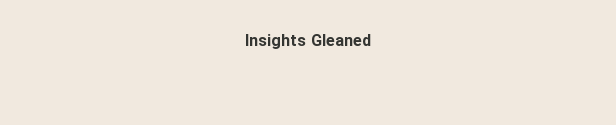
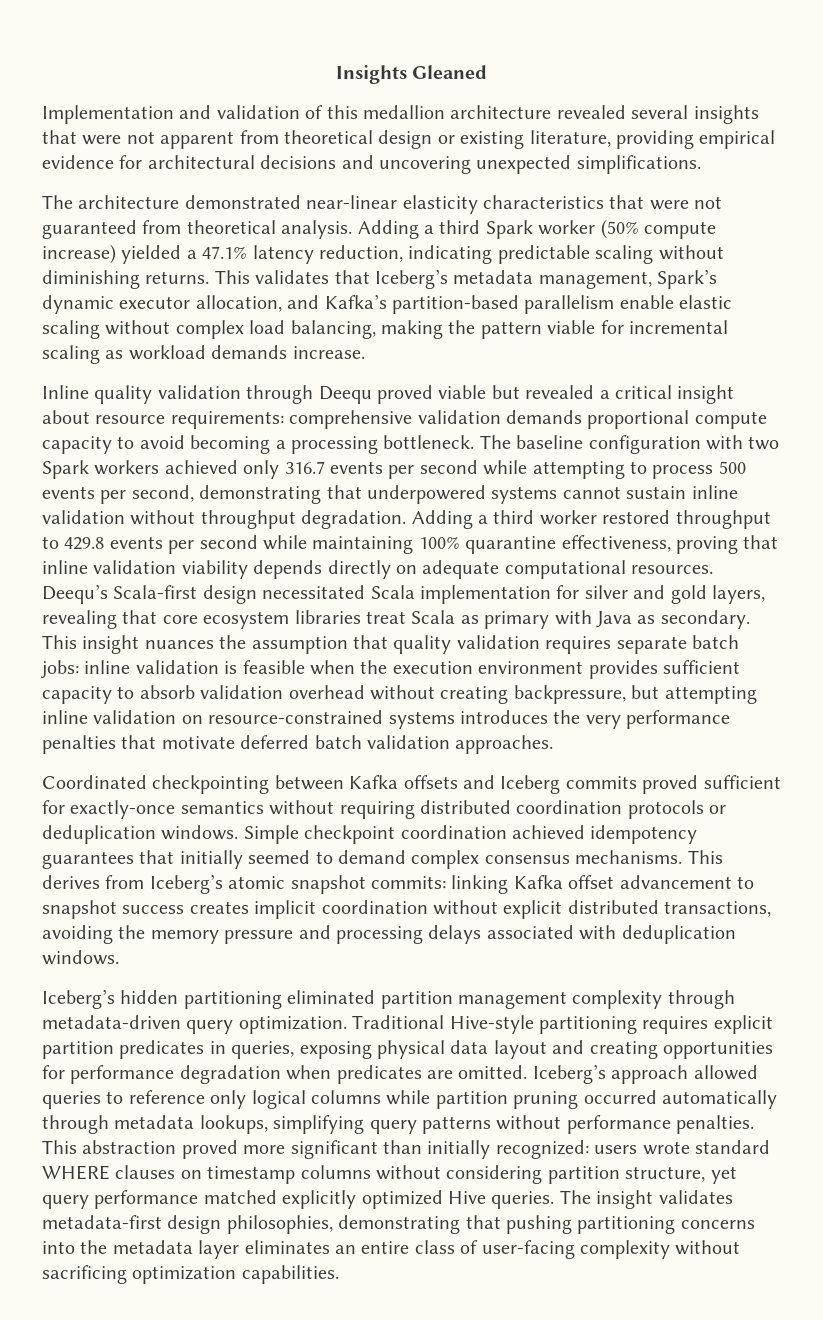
+ Implementation and validation of this medallion architecture revealed several insights that were not apparent from theoretical design or existing literature, providing empirical evidence for architectural decisions and uncovering unexpected simplifications.
+ The architecture demonstrated near-linear elasticity characteristics that were not guaranteed from theoretical analysis. Adding a third Spark worker (50% compute increase) yielded a 47.1% latency reduction, indicating predictable scaling without diminishing returns. This validates that Iceberg’s metadata management, Spark’s dynamic executor allocation, and Kafka’s partition-based parallelism enable elastic scaling without complex load balancing, making the pattern viable for incremental scaling as workload demands increase.
+ Inline quality validation through Deequ proved viable but revealed a critical insight about resource requirements: comprehensive validation demands proportional compute capacity to avoid becoming a processing bottleneck. The baseline configuration with two Spark workers achieved only 316.7 events per second while attempting to process 500 events per second, demonstrating that underpowered systems cannot sustain inline validation without throughput degradation. Adding a third worker restored throughput to 429.8 events per second while maintaining 100% quarantine effectiveness, proving that inline validation viability depends directly on adequate computational resources. Deequ’s Scala-first design necessitated Scala implementation for silver and gold layers, revealing that core ecosystem libraries treat Scala as primary with Java as secondary. This insight nuances the assumption that quality validation requires separate batch jobs: inline validation is feasible when the execution environment provides sufficient capacity to absorb validation overhead without creating backpressure, but attempting inline validation on resource-constrained systems introduces the very performance penalties that motivate deferred batch validation approaches.
+ Coordinated checkpointing between Kafka offsets and Iceberg commits proved sufficient for exactly-once semantics without requiring distributed coordination protocols or deduplication windows. Simple checkpoint coordination achieved idempotency guarantees that initially seemed to demand complex consensus mechanisms. This derives from Iceberg’s atomic snapshot commits: linking Kafka offset advancement to snapshot success creates implicit coordination without explicit distributed transactions, avoiding the memory pressure and processing delays associated with deduplication windows.
+ Iceberg’s hidden partitioning eliminated partition management complexity through metadata-driven query optimization. Traditional Hive-style partitioning requires explicit partition predicates in queries, exposing physical data layout and creating opportunities for performance degradation when predicates are omitted. Iceberg’s approach allowed queries to reference only logical columns while partition pruning occurred automatically through metadata lookups, simplifying query patterns without performance penalties. This abstraction proved more significant than initially recognized: users wrote standard WHERE clauses on timestamp columns without considering partition structure, yet query performance matched explicitly optimized Hive queries. The insight validates metadata-first design philosophies, demonstrating that pushing partitioning concerns into the metadata layer eliminates an entire class of user-facing complexity without sacrificing optimization capabilities.

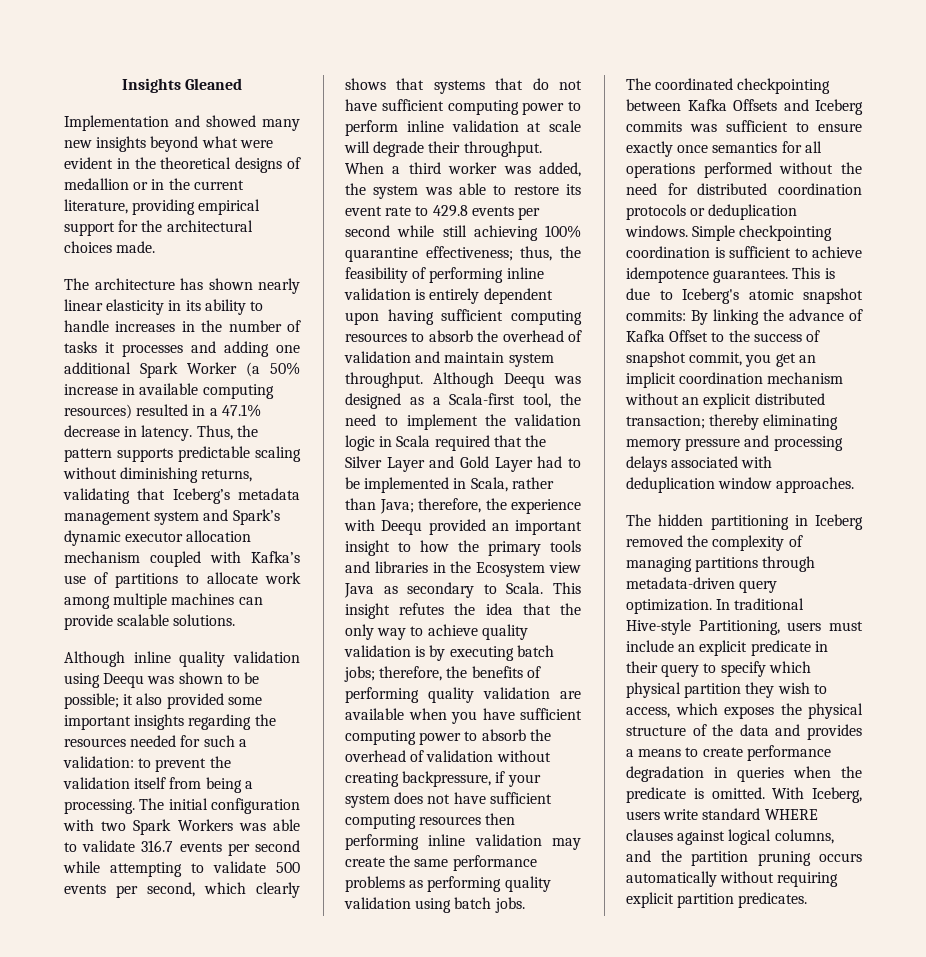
- Implementation and validation of this medallion architecture revealed several insights that were not apparent from theoretical design or existing literature, providing empirical evidence for architectural decisions and uncovering unexpected simplifications.
- The architecture demonstrated near-linear elasticity characteristics that were not guaranteed from theoretical analysis. Adding a third Spark worker (50% compute increase) yielded a 47.1% latency reduction, indicating predictable scaling without diminishing returns. This validates that Iceberg’s metadata management, Spark’s dynamic executor allocation, and Kafka’s partition-based parallelism enable elastic scaling without complex load balancing, making the pattern viable for incremental scaling as workload demands increase.
- Inline quality validation through Deequ proved viable but revealed a critical insight about resource requirements: comprehensive validation demands proportional compute capacity to avoid becoming a processing bottleneck. The baseline configuration with two Spark workers achieved only 316.7 events per second while attempting to process 500 events per second, demonstrating that underpowered systems cannot sustain inline validation without throughput degradation. Adding a third worker restored throughput to 429.8 events per second while maintaining 100% quarantine effectiveness, proving that inline validation viability depends directly on adequate computational resources. Deequ’s Scala-first design necessitated Scala implementation for silver and gold layers, revealing that core ecosystem libraries treat Scala as primary with Java as secondary. This insight nuances the assumption that quality validation requires separate batch jobs: inline validation is feasible when the execution environment provides sufficient capacity to absorb validation overhead without creating backpressure, but attempting inline validation on resource-constrained systems introduces the very performance penalties that motivate deferred batch validation approaches.
- Coordinated checkpointing between Kafka offsets and Iceberg commits proved sufficient for exactly-once semantics without requiring distributed coordination protocols or deduplication windows.
+ Implementation and showed many new insights beyond what were evident in the theoretical designs of medallion or in the current literature, providing empirical support for the architectural choices made.
+ The architecture has shown nearly linear elasticity in its ability to handle increases in the number of tasks it processes and adding one additional Spark Worker (a 50% increase in available computing resources) resulted in a 47.1% decrease in latency. Thus, the pattern supports predictable scaling without diminishing returns, validating that Iceberg’s metadata management system and Spark’s dynamic executor allocation mechanism coupled with Kafka’s use of partitions to allocate work among multiple machines can provide scalable solutions.
+ Although inline quality validation using Deequ was shown to be possible; it also provided some important insights regarding the resources needed for such a validation: to prevent the validation itself from being a processing. The initial configuration with two Spark Workers was able to validate 316.7 events per second while attempting to validate 500 events per second, which clearly shows that systems that do not have sufficient computing power to perform inline validation at scale will degrade their throughput. When a third worker was added, the system was able to restore its event rate to 429.8 events per second while still achieving 100% quarantine effectiveness; thus, the feasibility of performing inline validation is entirely dependent upon having sufficient computing resources to absorb the overhead of validation and maintain system throughput. Although Deequ was designed as a Scala-first tool, the need to implement the validation logic in Scala required that the Silver Layer and Gold Layer had to be implemented in Scala, rather than Java; therefore, the experience with Deequ provided an important insight to how the primary tools and libraries in the Ecosystem view Java as secondary to Scala. This insight refutes the idea that the only way to achieve quality validation is by executing batch jobs; therefore, the benefits of performing quality validation are available when you have sufficient computing power to absorb the overhead of validation without creating backpressure, if your system does not have sufficient computing resources then performing inline validation may create the same performance problems as performing quality validation using batch jobs.
+ The coordinated checkpointing between Kafka Offsets and Iceberg commits was sufficient to ensure exactly once semantics for all operations performed without the need for distributed coordination protocols or deduplication windows.
- Simple checkpoint coordination achieved idempotency guarantees that initially seemed to demand complex consensus mechanisms. This derives from Iceberg’s atomic snapshot commits: linking Kafka offset advancement to snapshot success creates implicit coordination without explicit distributed transactions, avoiding the memory pressure and processing delays associated with deduplication windows.
- Iceberg’s hidden partitioning eliminated partition management complexity through metadata-driven query optimization. Traditional Hive-style partitioning requires explicit partition predicates in queries, exposing physical data layout and creating opportunities for performance degradation when predicates are omitted. Iceberg’s approach allowed queries to reference only logical columns while partition pruning occurred automatically through metadata lookups, simplifying query patterns without performance penalties. This abstraction proved more significant than initially recognized: users wrote standard WHERE clauses on timestamp columns without considering partition structure, yet query performance matched explicitly optimized Hive queries. The insight validates metadata-first design philosophies, demonstrating that pushing partitioning concerns into the metadata layer eliminates an entire class of user-facing complexity without sacrificing optimization capabilities.
+ Simple checkpointing coordination is sufficient to achieve idempotence guarantees. This is due to Iceberg's atomic snapshot commits: By linking the advance of Kafka Offset to the success of snapshot commit, you get an implicit coordination mechanism without an explicit distributed transaction; thereby eliminating memory pressure and processing delays associated with deduplication window approaches.
+ The hidden partitioning in Iceberg removed the complexity of managing partitions through metadata-driven query optimization. In traditional Hive-style Partitioning, users must include an explicit predicate in their query to specify which physical partition they wish to access, which exposes the physical structure of the data and provides a means to create performance degradation in queries when the predicate is omitted. With Iceberg, users write standard WHERE clauses against logical columns, and the partition pruning occurs automatically without requiring explicit partition predicates.

